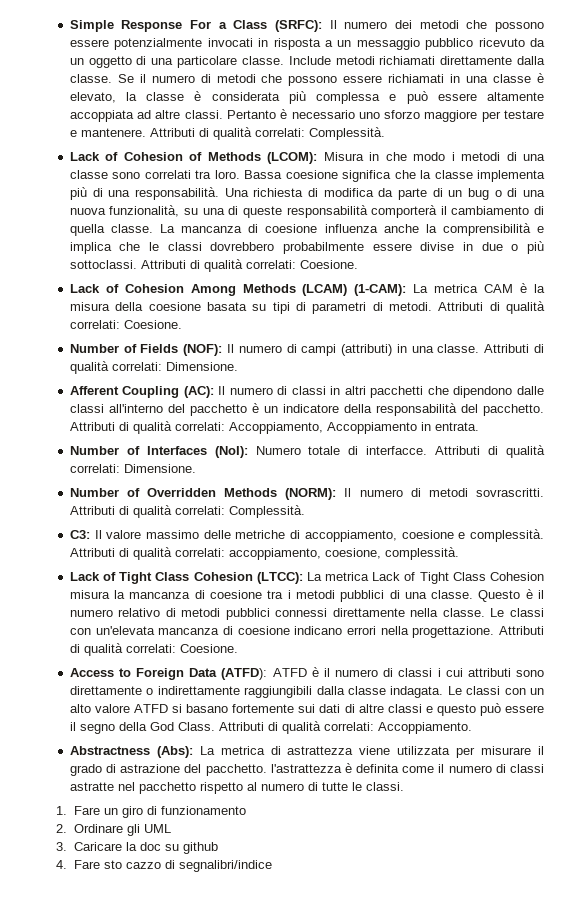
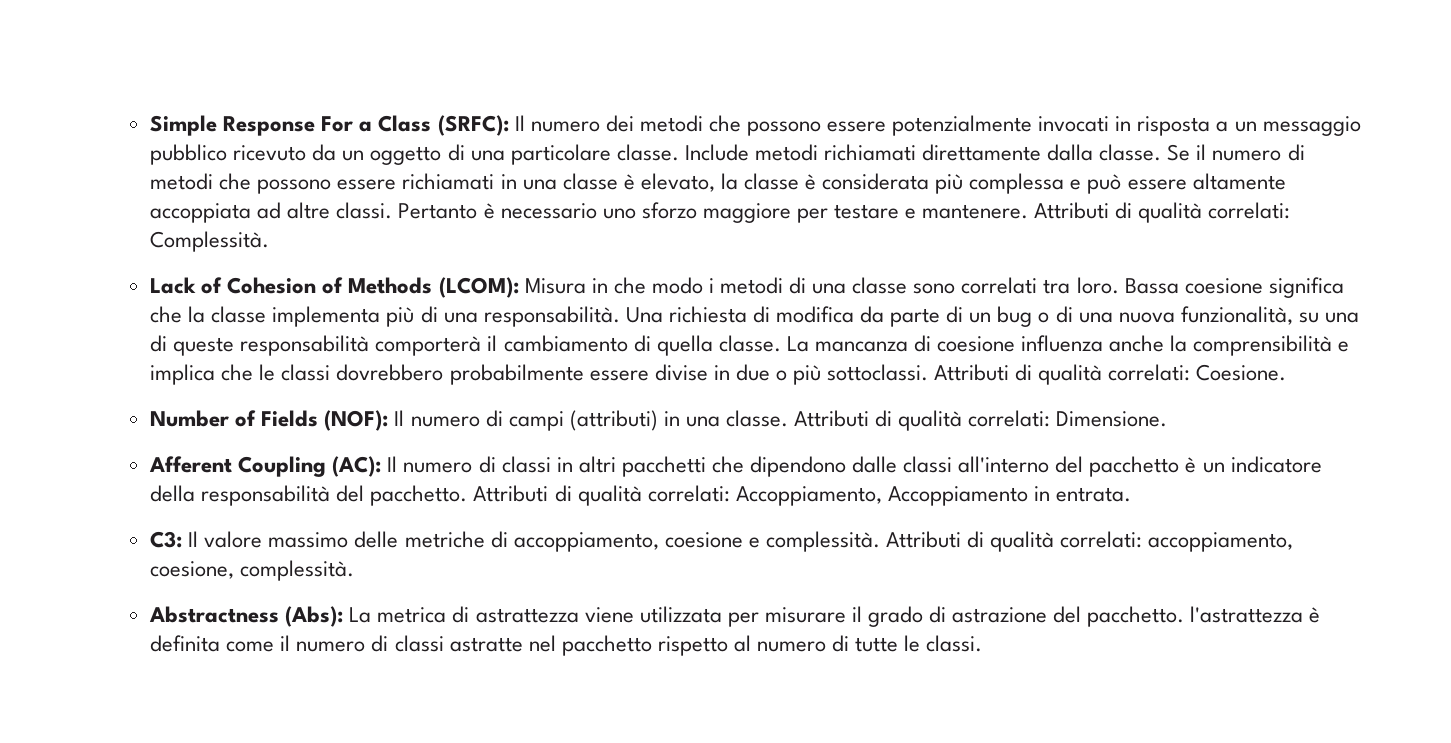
- Lack of Cohesion Among Methods (LCAM) (1-CAM): La metrica CAM è la misura della coesione basata su tipi di parametri di metodi. Attributi di qualità correlati: Coesione.
- Number of Interfaces (NoI): Numero totale di interfacce. Attributi di qualità correlati: Dimensione.
- Number of Overridden Methods (NORM): Il numero di metodi sovrascritti. Attributi di qualità correlati: Complessità.
- Lack of Tight Class Cohesion (LTCC): La metrica Lack of Tight Class Cohesion misura la mancanza di coesione tra i metodi pubblici di una classe. Questo è il numero relativo di metodi pubblici connessi direttamente nella classe. Le classi con un'elevata mancanza di coesione indicano errori nella progettazione. Attributi di qualità correlati: Coesione.
- Access to Foreign Data (ATFD): ATFD è il numero di classi i cui attributi sono direttamente o indirettamente raggiungibili dalla classe indagata. Le classi con un alto valore ATFD si basano fortemente sui dati di altre classi e questo può essere il segno della God Class. Attributi di qualità correlati: Accoppiamento.
- 1. Fare un giro di funzionamento
- 2. Ordinare gli UML
- 3. Caricare la doc su github
- 4. Fare sto cazzo di segnalibri/indice

